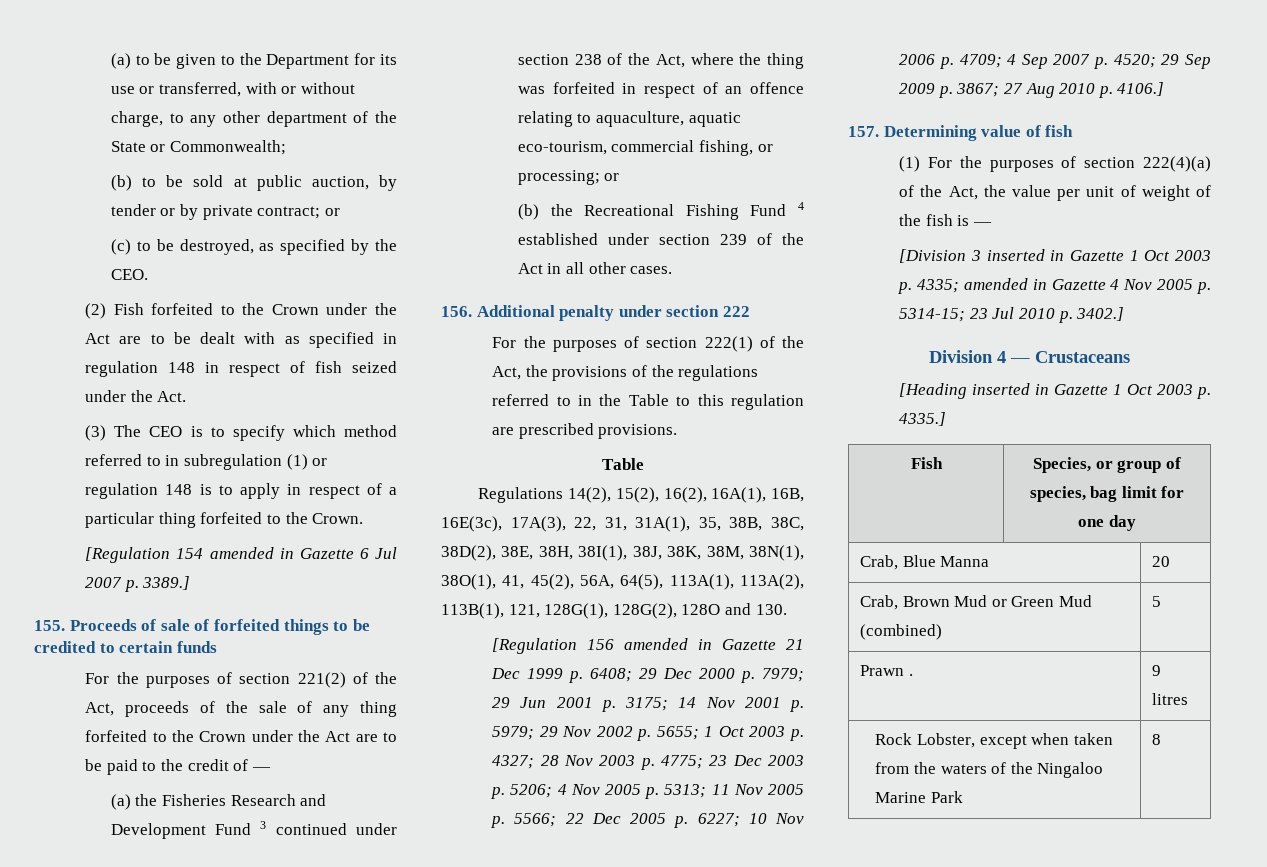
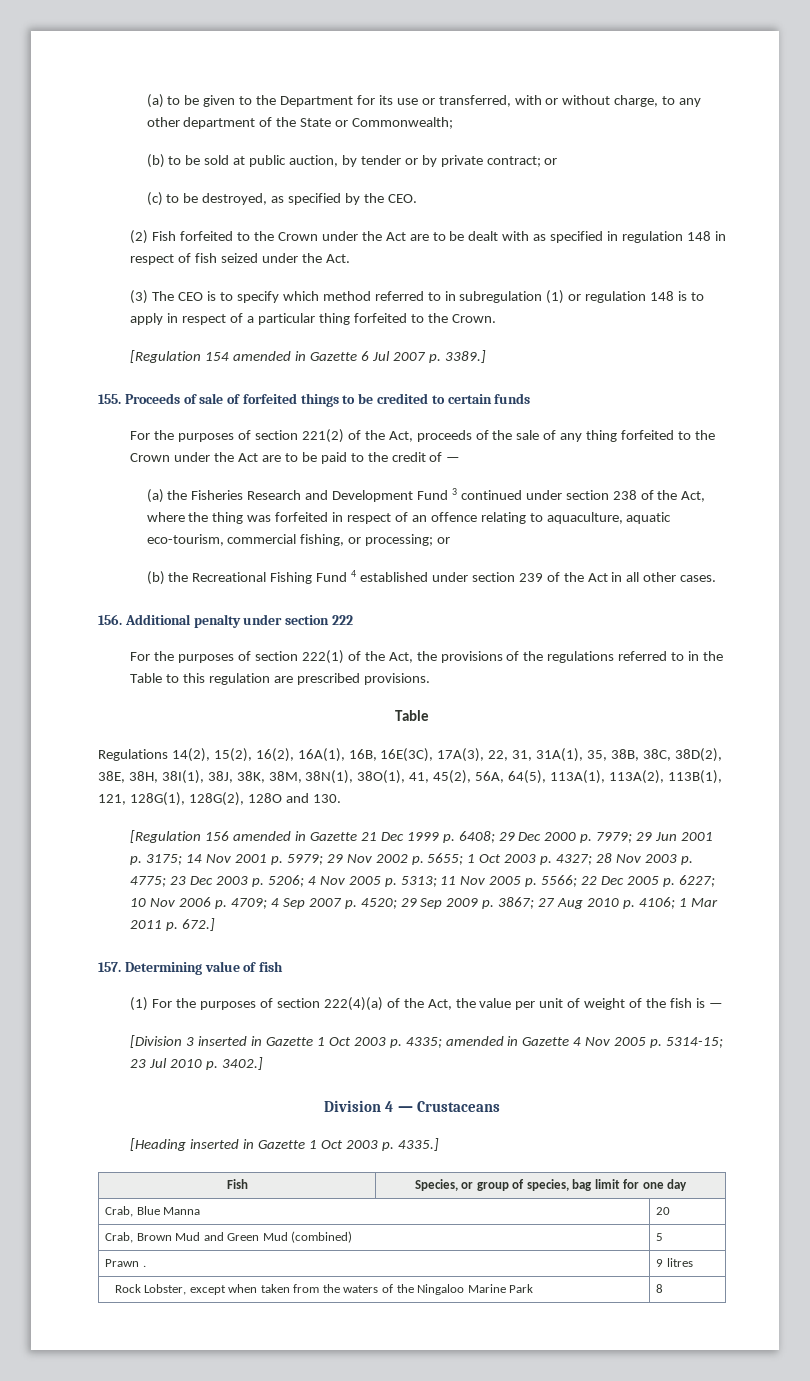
- Regulations 14(2), 15(2), 16(2), 16A(1), 16B, 16E(3c), 17A(3), 22, 31, 31A(1), 35, 38B, 38C, 38D(2), 38E, 38H, 38I(1), 38J, 38K, 38M, 38N(1), 38O(1), 41, 45(2), 56A, 64(5), 113A(1), 113A(2), 113B(1), 121, 128G(1), 128G(2), 128O and 130.
+ Regulations 14(2), 15(2), 16(2), 16A(1), 16B, 16E(3C), 17A(3), 22, 31, 31A(1), 35, 38B, 38C, 38D(2), 38E, 38H, 38I(1), 38J, 38K, 38M, 38N(1), 38O(1), 41, 45(2), 56A, 64(5), 113A(1), 113A(2), 113B(1), 121, 128G(1), 128G(2), 128O and 130.
- 27 Aug 2010 p. 4106.]
+ 27 Aug 2010 p. 4106; 1 Mar 2011 p. 672.]
- Crab, Brown Mud or Green Mud (combined) | 5
+ Crab, Brown Mud and Green Mud (combined) | 5

